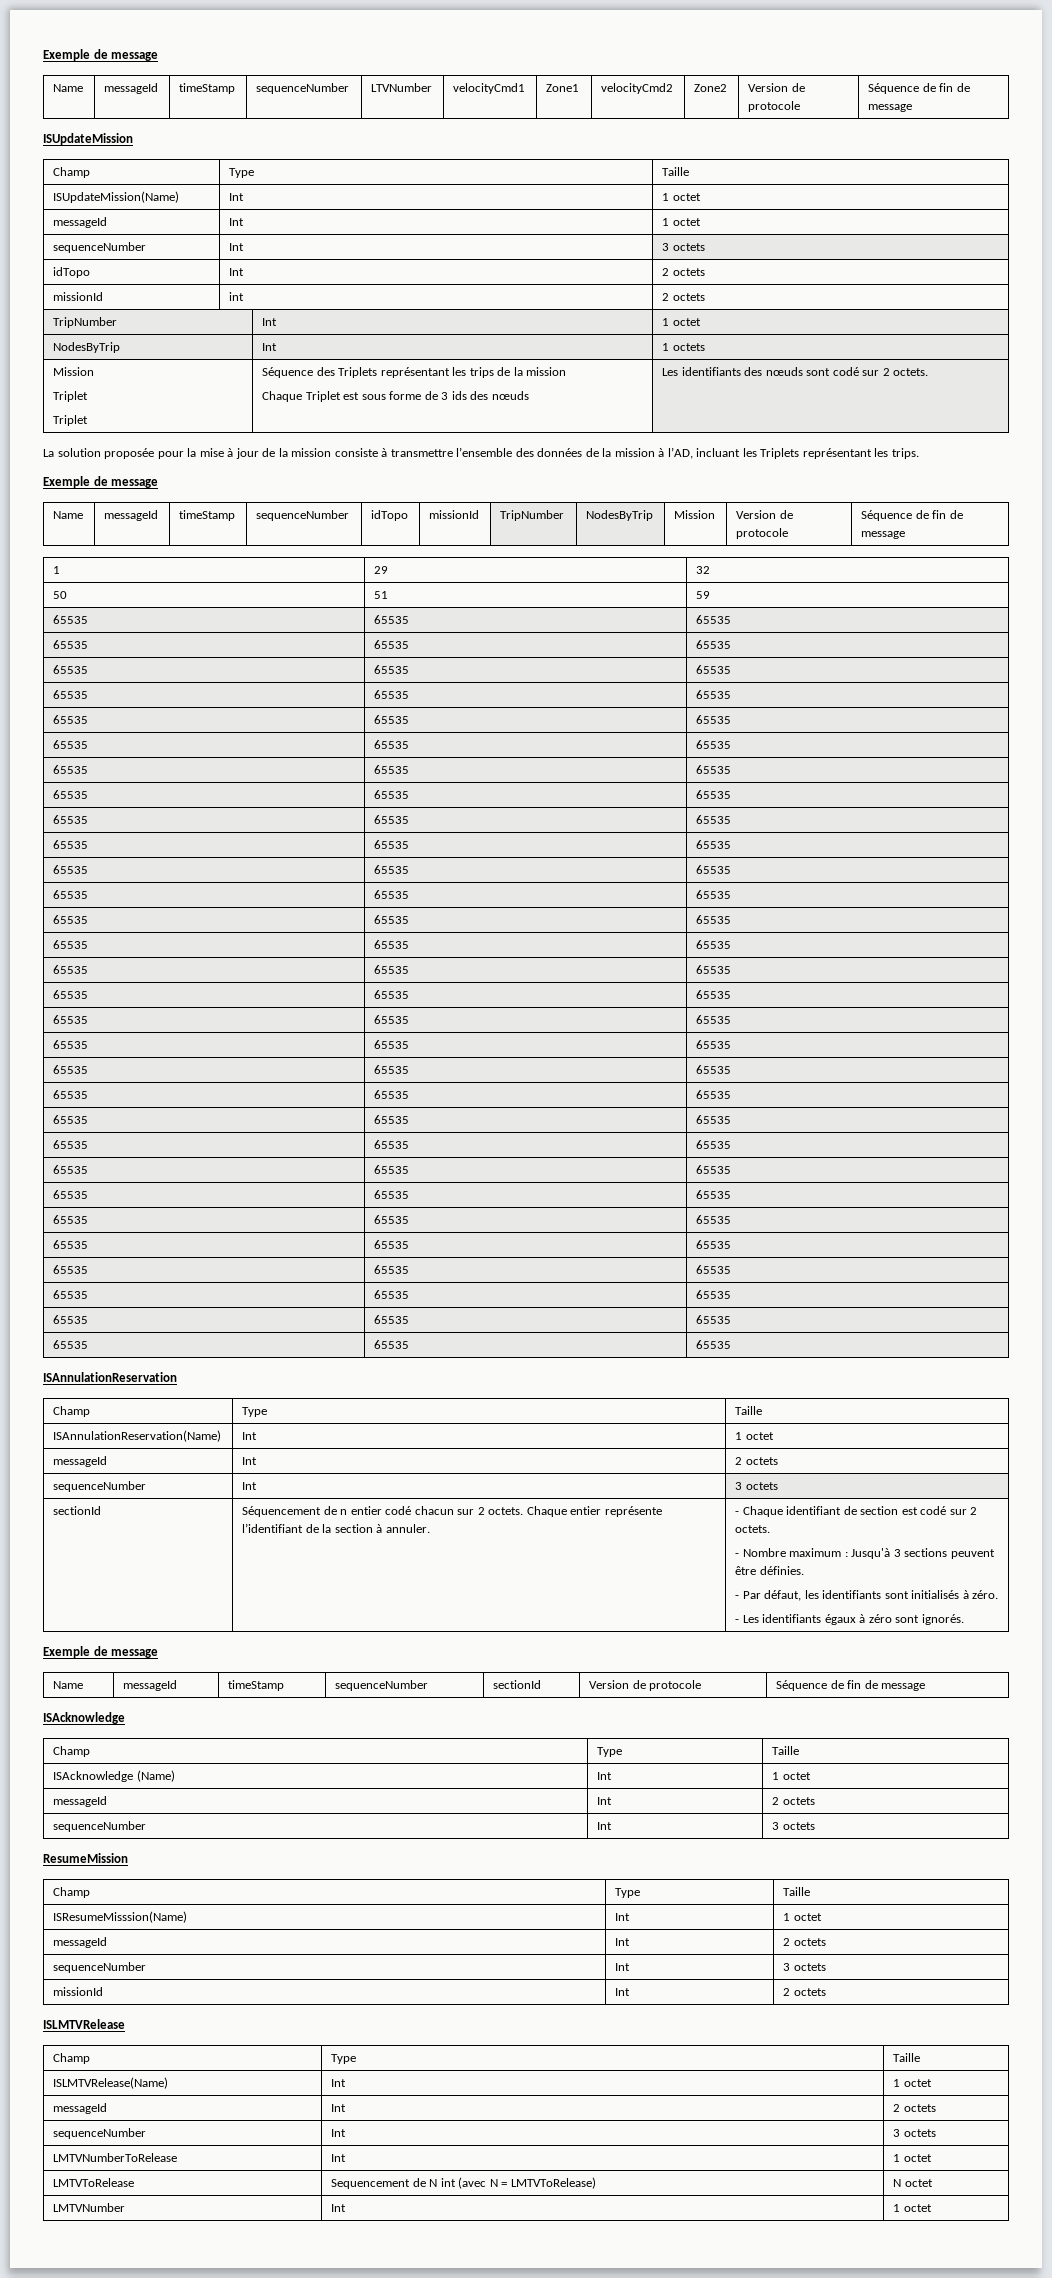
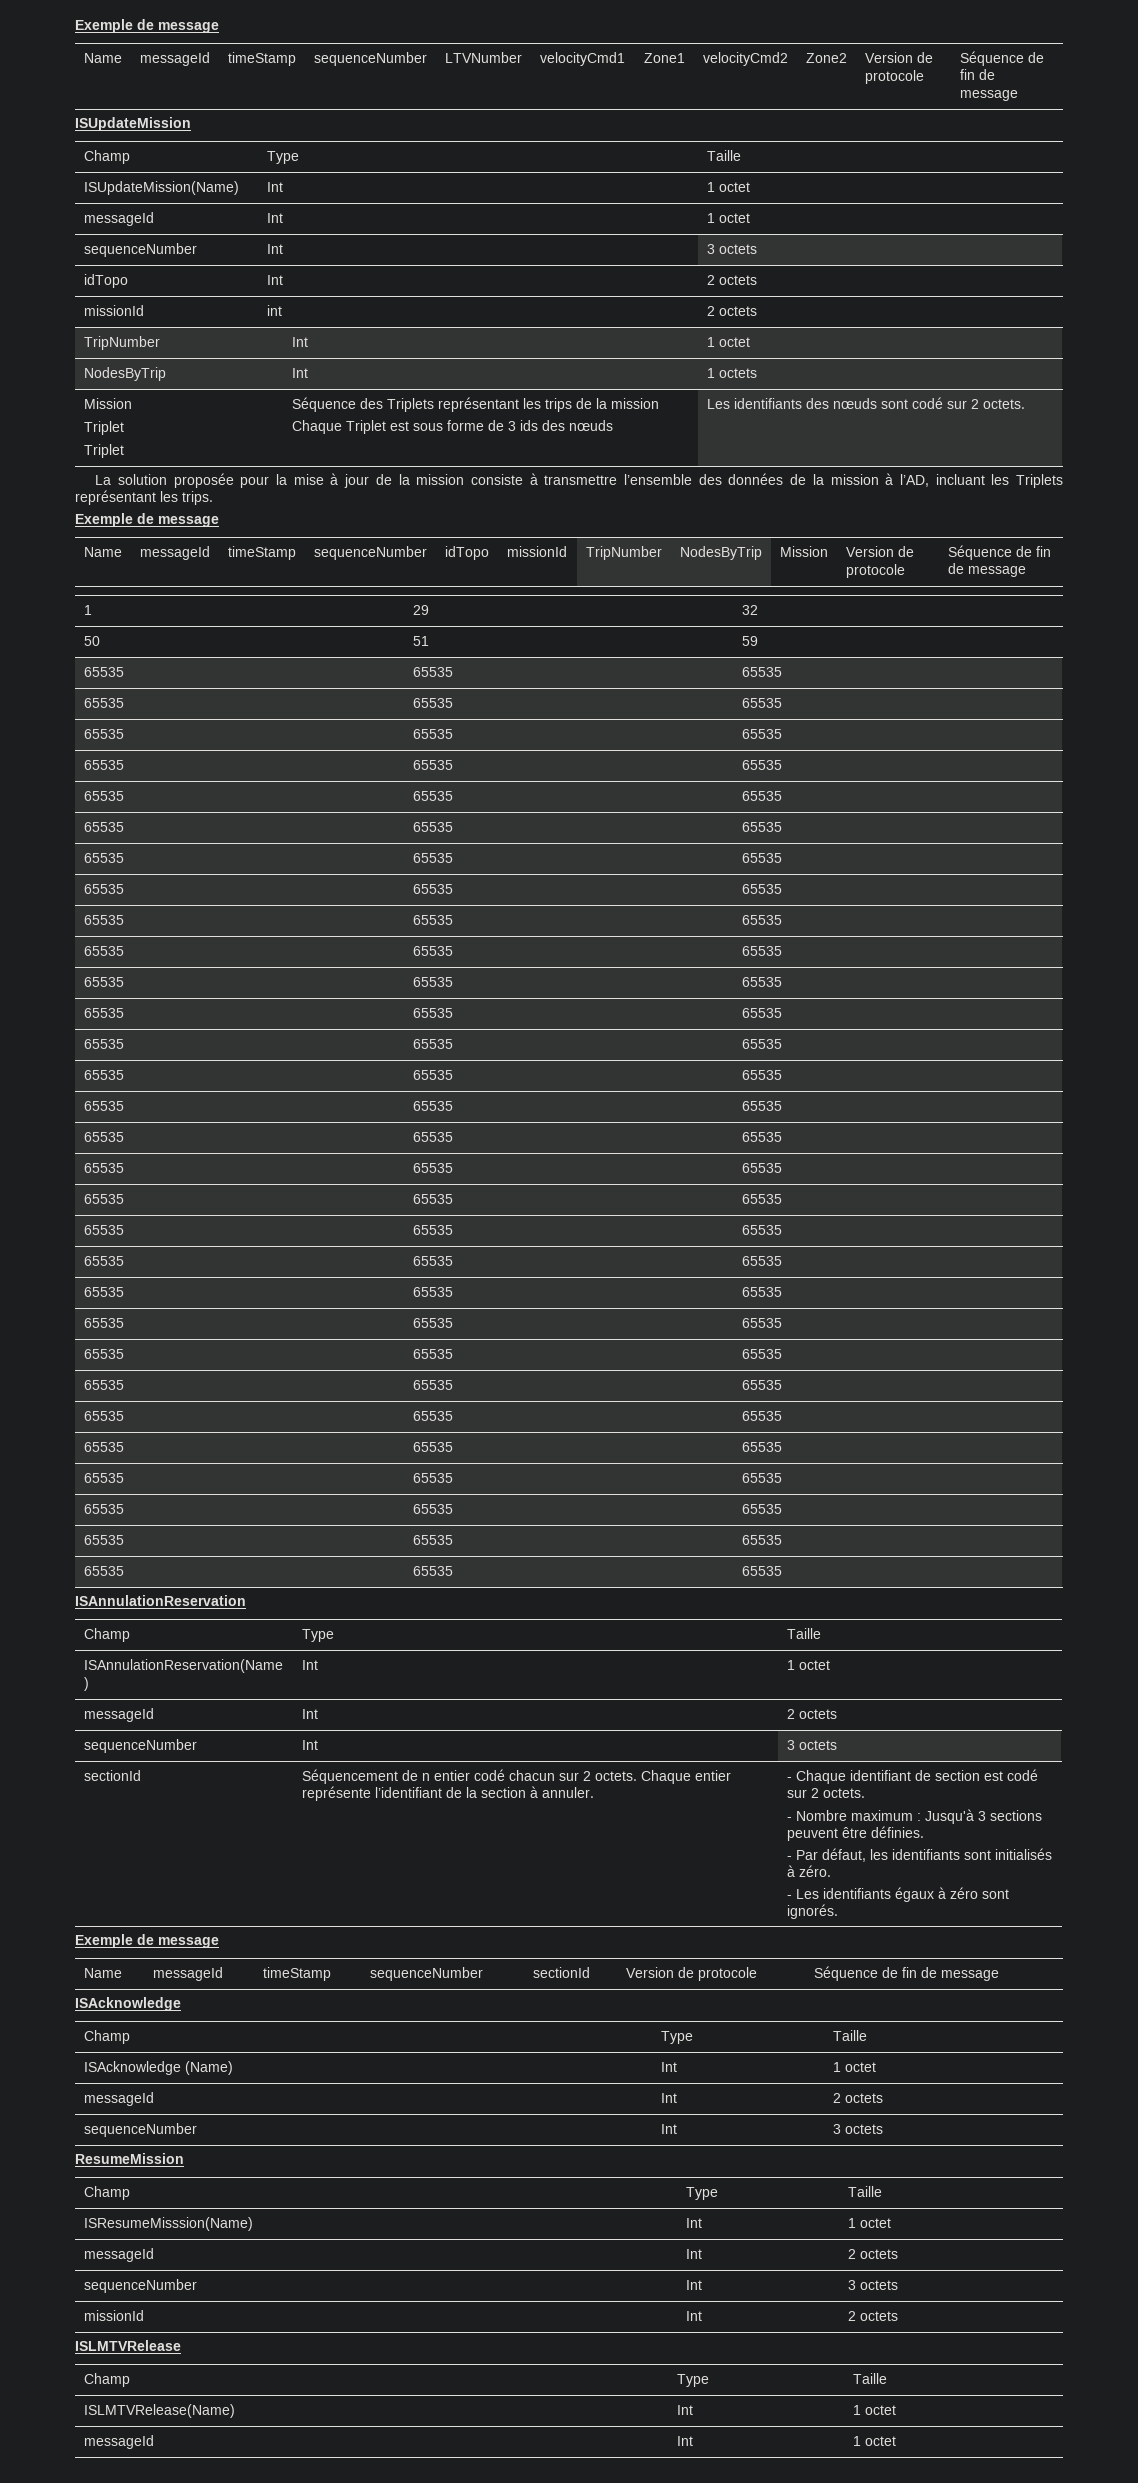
  ISLMTVRelease(Name) | Int | 1 octet
- messageId | Int | 2 octets
- sequenceNumber | Int | 3 octets
- LMTVNumberToRelease | Int | 1 octet
- LMTVToRelease | Sequencement de N int (avec N = LMTVToRelease) | N octet
- LMTVNumber | Int | 1 octet
+ messageId | Int | 1 octet

